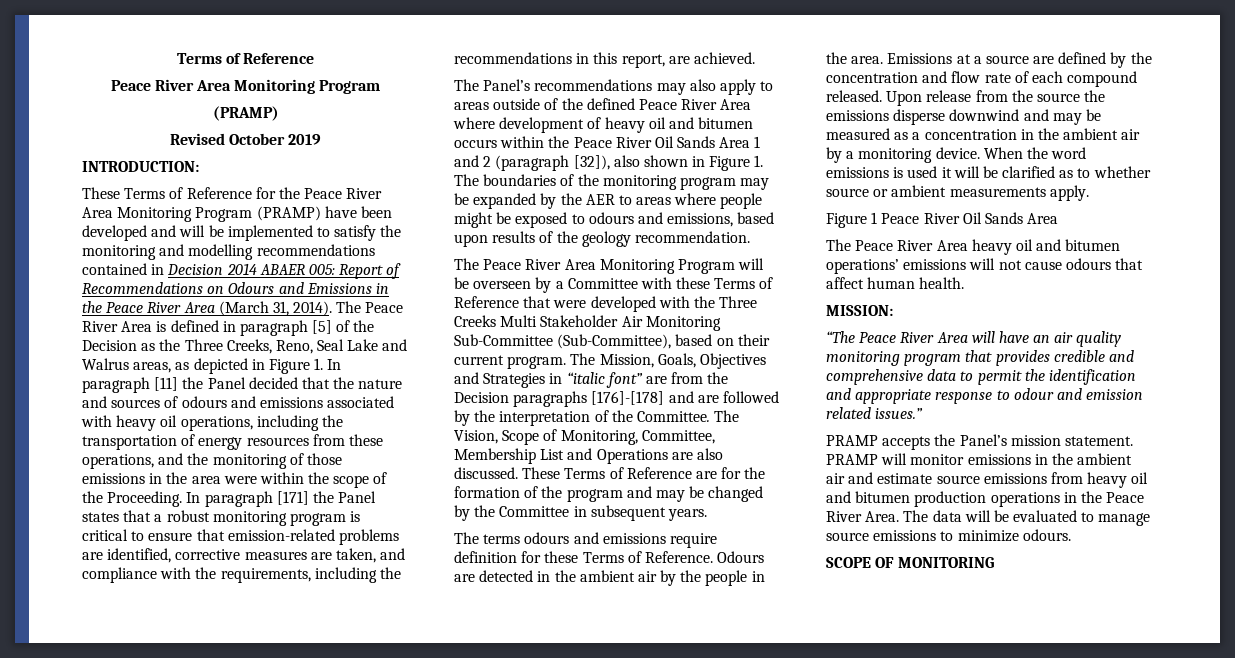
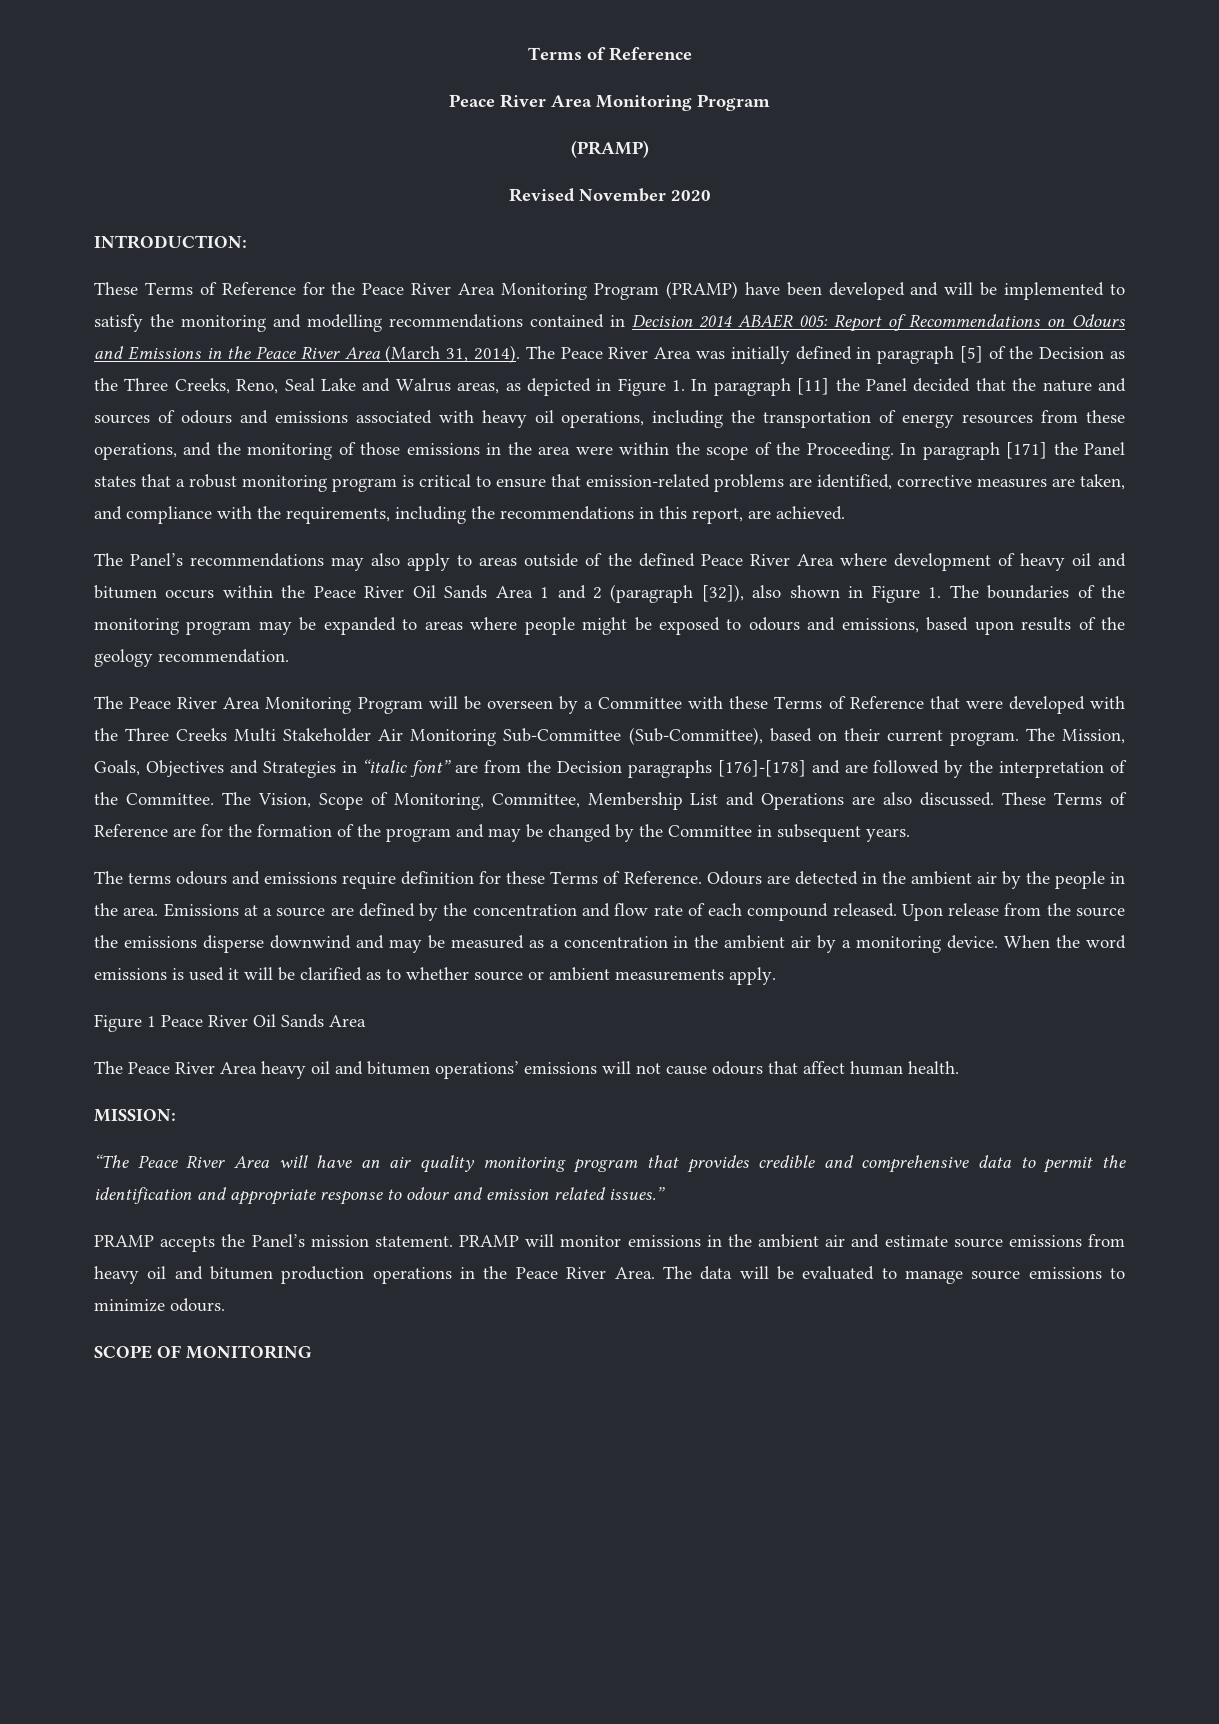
- Revised October 2019
+ Revised November 2020
- The Peace River Area is defined in paragraph [5] of the Decision as the Three Creeks, Reno, Seal Lake and Walrus areas, as depicted in Figure 1. In paragraph [11] the Panel decided that the nature and sources of odours and emissions associated with heavy oil operations, including the transportation of energy resources from these operations, and the monitoring of those emissions in the area were within the scope of the Proceeding.
+ The Peace River Area was initially defined in paragraph [5] of the Decision as the Three Creeks, Reno, Seal Lake and Walrus areas, as depicted in Figure 1. In paragraph [11] the Panel decided that the nature and sources of odours and emissions associated with heavy oil operations, including the transportation of energy resources from these operations, and the monitoring of those emissions in the area were within the scope of the Proceeding.
- The Panel’s recommendations may also apply to areas outside of the defined Peace River Area where development of heavy oil and bitumen occurs within the Peace River Oil Sands Area 1 and 2 (paragraph [32]), also shown in Figure 1. The boundaries of the monitoring program may be expanded by the AER to areas where people might be exposed to odours and emissions, based upon results of the geology recommendation.
+ The Panel’s recommendations may also apply to areas outside of the defined Peace River Area where development of heavy oil and bitumen occurs within the Peace River Oil Sands Area 1 and 2 (paragraph [32]), also shown in Figure 1. The boundaries of the monitoring program may be expanded to areas where people might be exposed to odours and emissions, based upon results of the geology recommendation.

